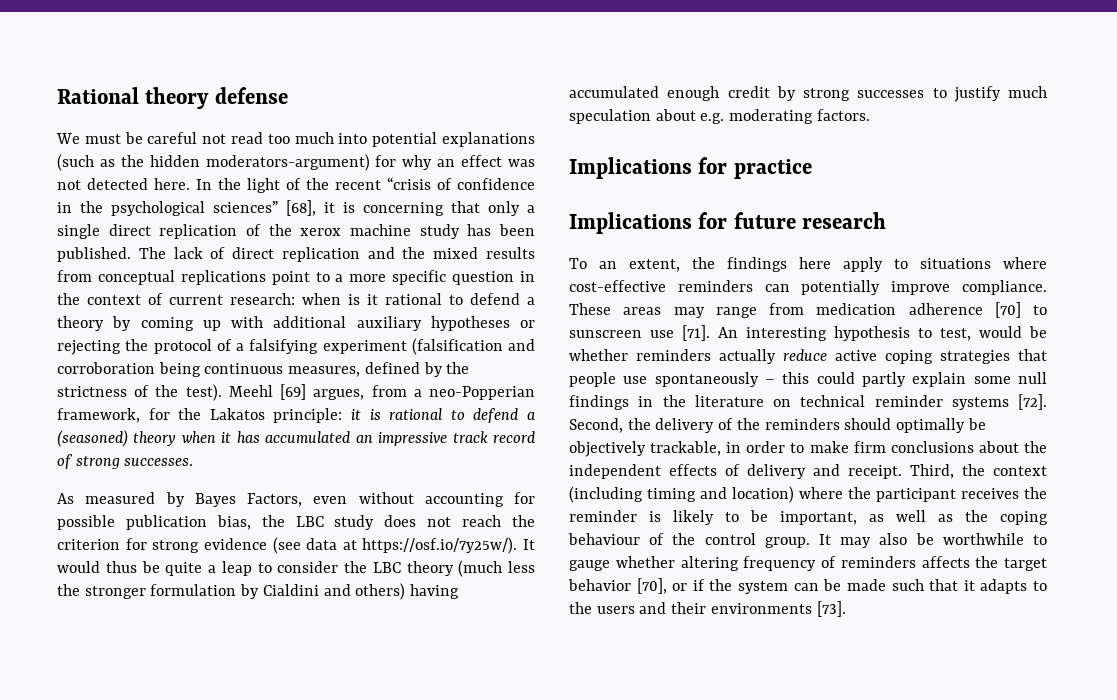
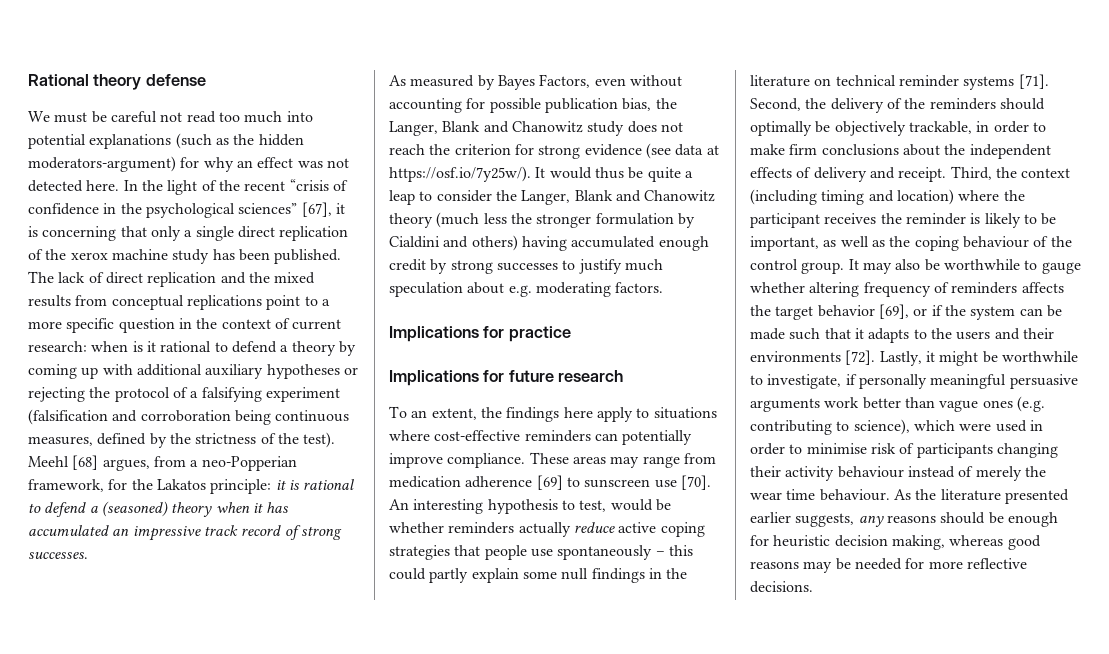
- In the light of the recent “crisis of confidence in the psychological sciences” [68], it is concerning that only a single direct replication of the xerox machine study has been published.
+ In the light of the recent “crisis of confidence in the psychological sciences” [67], it is concerning that only a single direct replication of the xerox machine study has been published.
- Meehl [69] argues, from a neo-Popperian framework, for the Lakatos principle: it is rational to defend a (seasoned) theory when it has accumulated an impressive track record of strong successes.
+ Meehl [68] argues, from a neo-Popperian framework, for the Lakatos principle: it is rational to defend a (seasoned) theory when it has accumulated an impressive track record of strong successes.
- As measured by Bayes Factors, even without accounting for possible publication bias, the LBC study does not reach the criterion for strong evidence (see data at https://osf.io/7y25w/). It would thus be quite a leap to consider the LBC theory (much less the stronger formulation by Cialdini and others) having accumulated enough credit by strong successes to justify much speculation about e.g. moderating factors.
+ As measured by Bayes Factors, even without accounting for possible publication bias, the Langer, Blank and Chanowitz study does not reach the criterion for strong evidence (see data at https://osf.io/7y25w/). It would thus be quite a leap to consider the Langer, Blank and Chanowitz theory (much less the stronger formulation by Cialdini and others) having accumulated enough credit by strong successes to justify much speculation about e.g. moderating factors.
- These areas may range from medication adherence [70] to sunscreen use [71].
+ These areas may range from medication adherence [69] to sunscreen use [70].
- An interesting hypothesis to test, would be whether reminders actually reduce active coping strategies that people use spontaneously – this could partly explain some null findings in the literature on technical reminder systems [72].
+ An interesting hypothesis to test, would be whether reminders actually reduce active coping strategies that people use spontaneously – this could partly explain some null findings in the literature on technical reminder systems [71].
- It may also be worthwhile to gauge whether altering frequency of reminders affects the target behavior [70], or if the system can be made such that it adapts to the users and their environments [73].
+ It may also be worthwhile to gauge whether altering frequency of reminders affects the target behavior [69], or if the system can be made such that it adapts to the users and their environments [72]. Lastly, it might be worthwhile to investigate, if personally meaningful persuasive arguments work better than vague ones (e.g. contributing to science), which were used in order to minimise risk of participants changing their activity behaviour instead of merely the wear time behaviour. As the literature presented earlier suggests, any reasons should be enough for heuristic decision making, whereas good reasons may be needed for more reflective decisions.

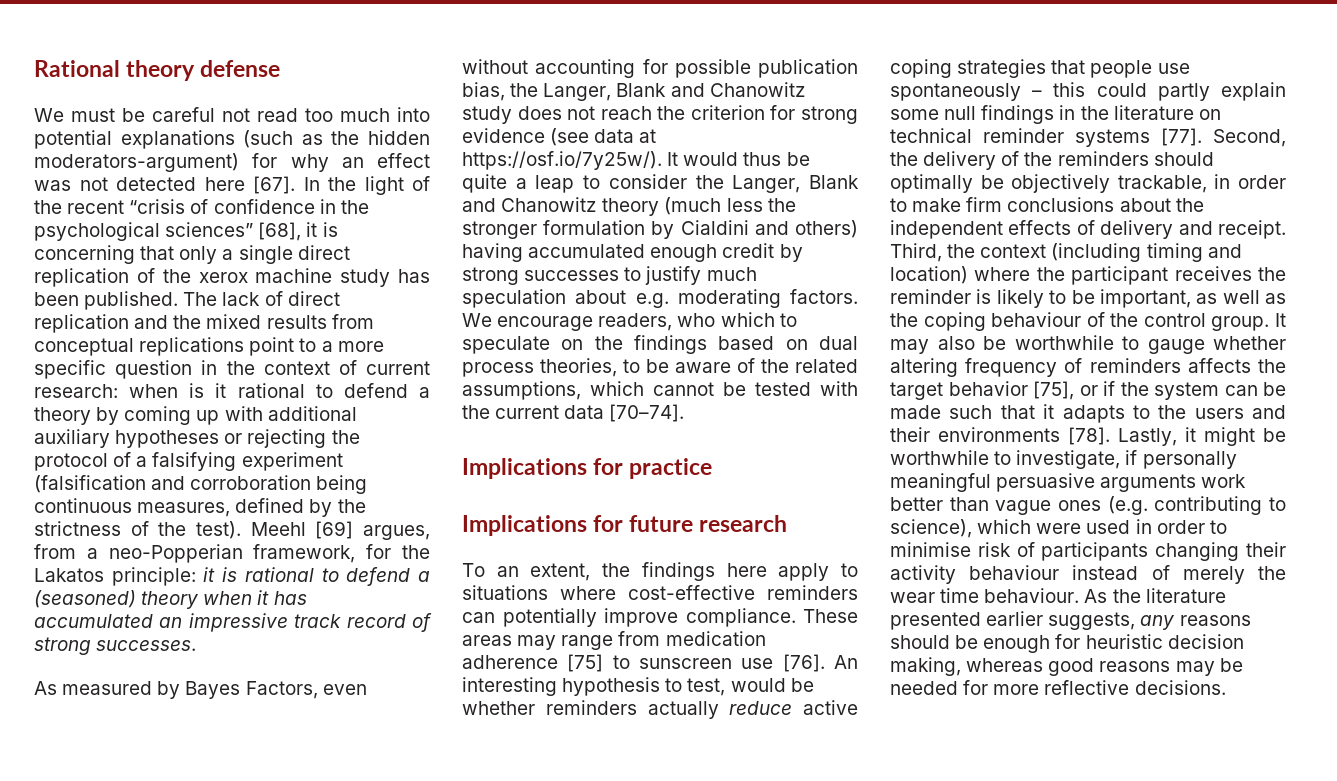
- We must be careful not read too much into potential explanations (such as the hidden moderators-argument) for why an effect was not detected here.
+ We must be careful not read too much into potential explanations (such as the hidden moderators-argument) for why an effect was not detected here [67].
- In the light of the recent “crisis of confidence in the psychological sciences” [67], it is concerning that only a single direct replication of the xerox machine study has been published.
+ In the light of the recent “crisis of confidence in the psychological sciences” [68], it is concerning that only a single direct replication of the xerox machine study has been published.
- Meehl [68] argues, from a neo-Popperian framework, for the Lakatos principle: it is rational to defend a (seasoned) theory when it has accumulated an impressive track record of strong successes.
+ Meehl [69] argues, from a neo-Popperian framework, for the Lakatos principle: it is rational to defend a (seasoned) theory when it has accumulated an impressive track record of strong successes.
+ We encourage readers, who which to speculate on the findings based on dual process theories, to be aware of the related assumptions, which cannot be tested with the current data [70–74].
- These areas may range from medication adherence [69] to sunscreen use [70].
+ These areas may range from medication adherence [75] to sunscreen use [76].
- An interesting hypothesis to test, would be whether reminders actually reduce active coping strategies that people use spontaneously – this could partly explain some null findings in the literature on technical reminder systems [71].
+ An interesting hypothesis to test, would be whether reminders actually reduce active coping strategies that people use spontaneously – this could partly explain some null findings in the literature on technical reminder systems [77].
- It may also be worthwhile to gauge whether altering frequency of reminders affects the target behavior [69], or if the system can be made such that it adapts to the users and their environments [72].
+ It may also be worthwhile to gauge whether altering frequency of reminders affects the target behavior [75], or if the system can be made such that it adapts to the users and their environments [78].

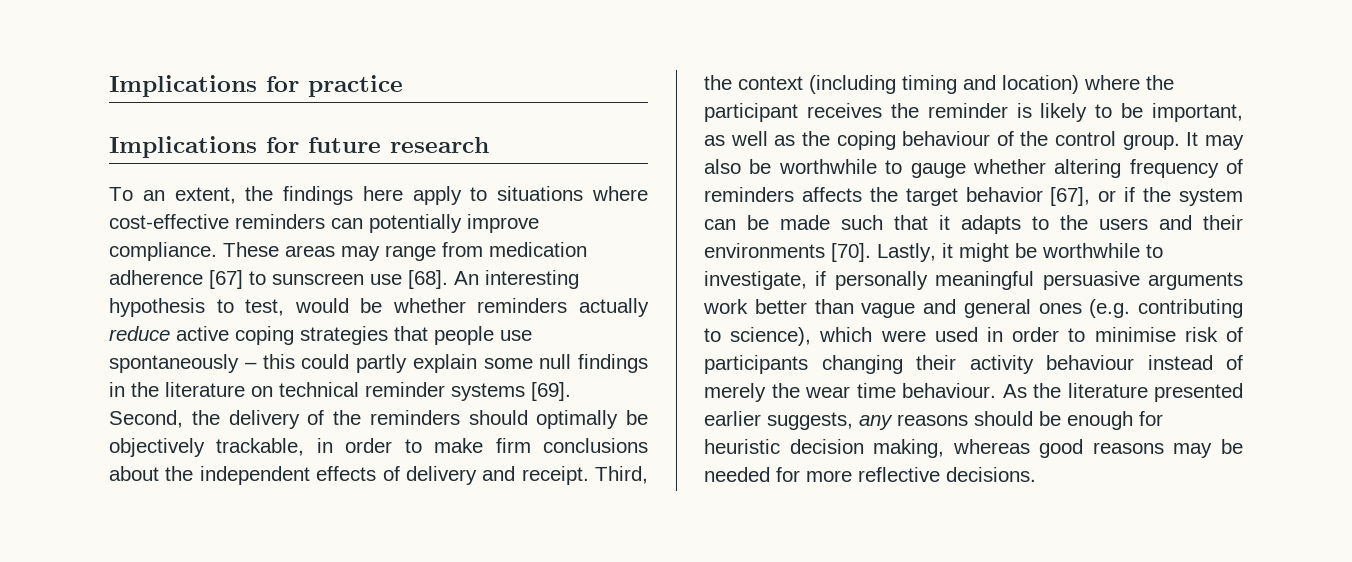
- Rational theory defense
- We must be careful not read too much into potential explanations (such as the hidden moderators-argument) for why an effect was not detected here [67]. In the light of the recent “crisis of confidence in the psychological sciences” [68], it is concerning that only a single direct replication of the xerox machine study has been published. The lack of direct replication and the mixed results from conceptual replications point to a more specific question in the context of current research: when is it rational to defend a theory by coming up with additional auxiliary hypotheses or rejecting the protocol of a falsifying experiment (falsification and corroboration being continuous measures, defined by the strictness of the test). Meehl [69] argues, from a neo-Popperian framework, for the Lakatos principle: it is rational to defend a (seasoned) theory when it has accumulated an impressive track record of strong successes.
- As measured by Bayes Factors, even without accounting for possible publication bias, the Langer, Blank and Chanowitz study does not reach the criterion for strong evidence (see data at https://osf.io/7y25w/). It would thus be quite a leap to consider the Langer, Blank and Chanowitz theory (much less the stronger formulation by Cialdini and others) having accumulated enough credit by strong successes to justify much speculation about e.g. moderating factors. We encourage readers, who which to speculate on the findings based on dual process theories, to be aware of the related assumptions, which cannot be tested with the current data [70–74].
- These areas may range from medication adherence [75] to sunscreen use [76].
+ These areas may range from medication adherence [67] to sunscreen use [68].
- An interesting hypothesis to test, would be whether reminders actually reduce active coping strategies that people use spontaneously – this could partly explain some null findings in the literature on technical reminder systems [77].
+ An interesting hypothesis to test, would be whether reminders actually reduce active coping strategies that people use spontaneously – this could partly explain some null findings in the literature on technical reminder systems [69].
- It may also be worthwhile to gauge whether altering frequency of reminders affects the target behavior [75], or if the system can be made such that it adapts to the users and their environments [78].
+ It may also be worthwhile to gauge whether altering frequency of reminders affects the target behavior [67], or if the system can be made such that it adapts to the users and their environments [70].
- Lastly, it might be worthwhile to investigate, if personally meaningful persuasive arguments work better than vague ones (e.g. contributing to science), which were used in order to minimise risk of participants changing their activity behaviour instead of merely the wear time behaviour.
+ Lastly, it might be worthwhile to investigate, if personally meaningful persuasive arguments work better than vague and general ones (e.g. contributing to science), which were used in order to minimise risk of participants changing their activity behaviour instead of merely the wear time behaviour.

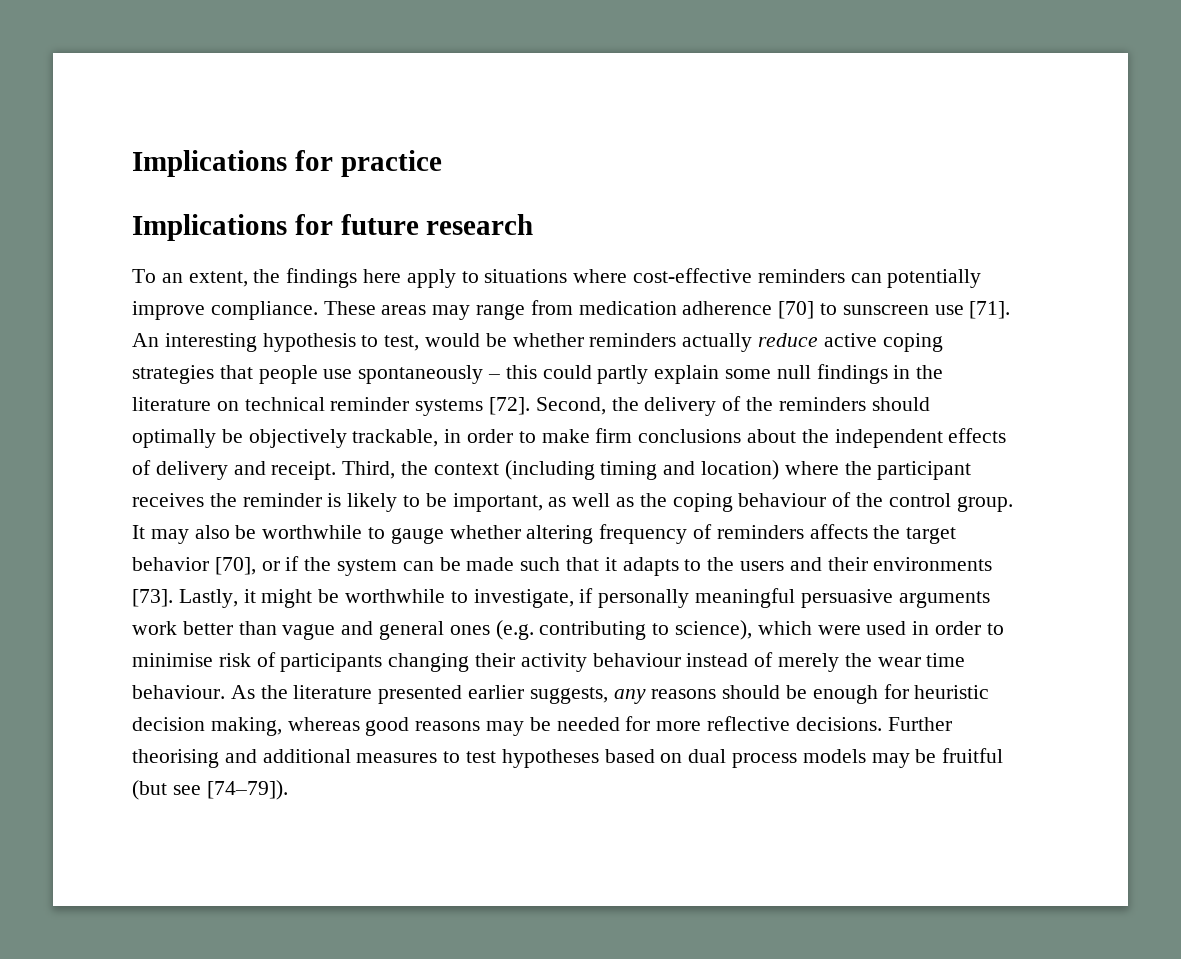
- These areas may range from medication adherence [67] to sunscreen use [68].
+ These areas may range from medication adherence [70] to sunscreen use [71].
- An interesting hypothesis to test, would be whether reminders actually reduce active coping strategies that people use spontaneously – this could partly explain some null findings in the literature on technical reminder systems [69].
+ An interesting hypothesis to test, would be whether reminders actually reduce active coping strategies that people use spontaneously – this could partly explain some null findings in the literature on technical reminder systems [72].
- It may also be worthwhile to gauge whether altering frequency of reminders affects the target behavior [67], or if the system can be made such that it adapts to the users and their environments [70].
+ It may also be worthwhile to gauge whether altering frequency of reminders affects the target behavior [70], or if the system can be made such that it adapts to the users and their environments [73].
+ Further theorising and additional measures to test hypotheses based on dual process models may be fruitful (but see [74–79]).

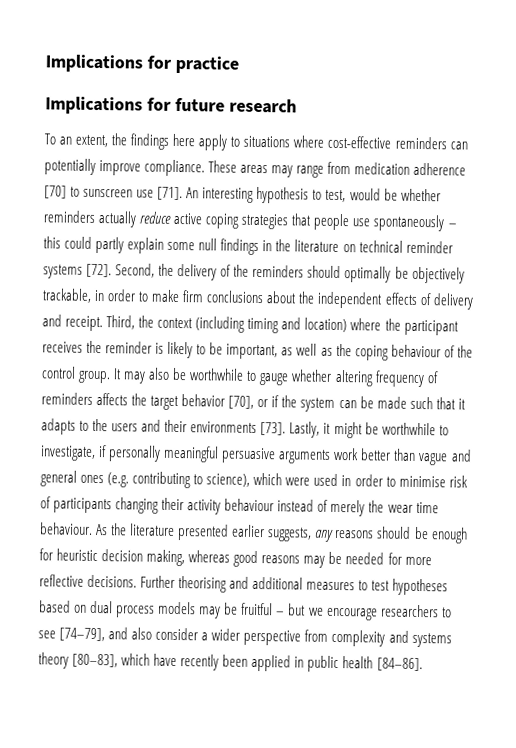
- Further theorising and additional measures to test hypotheses based on dual process models may be fruitful (but see [74–79]).
+ Further theorising and additional measures to test hypotheses based on dual process models may be fruitful – but we encourage researchers to see [74–79], and also consider a wider perspective from complexity and systems theory [80–83], which have recently been applied in public health [84–86].

